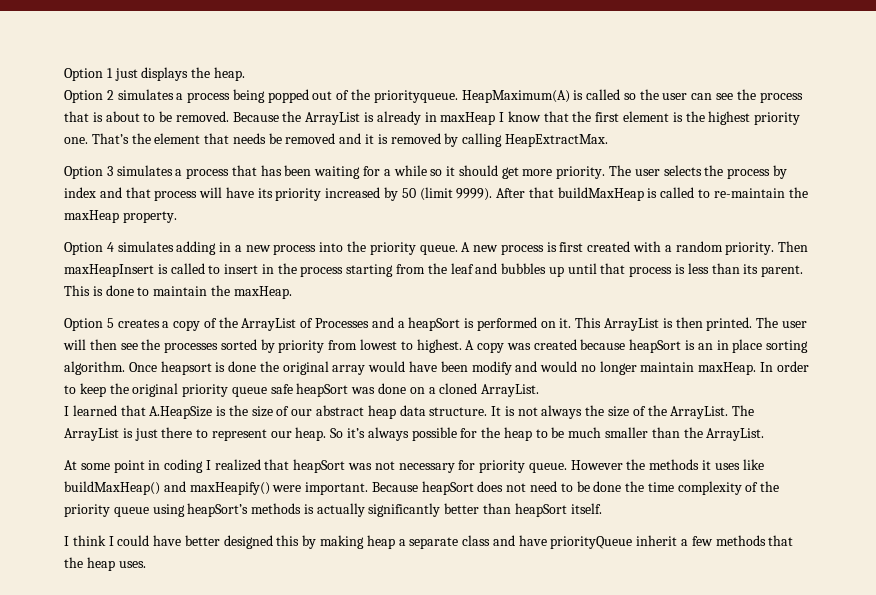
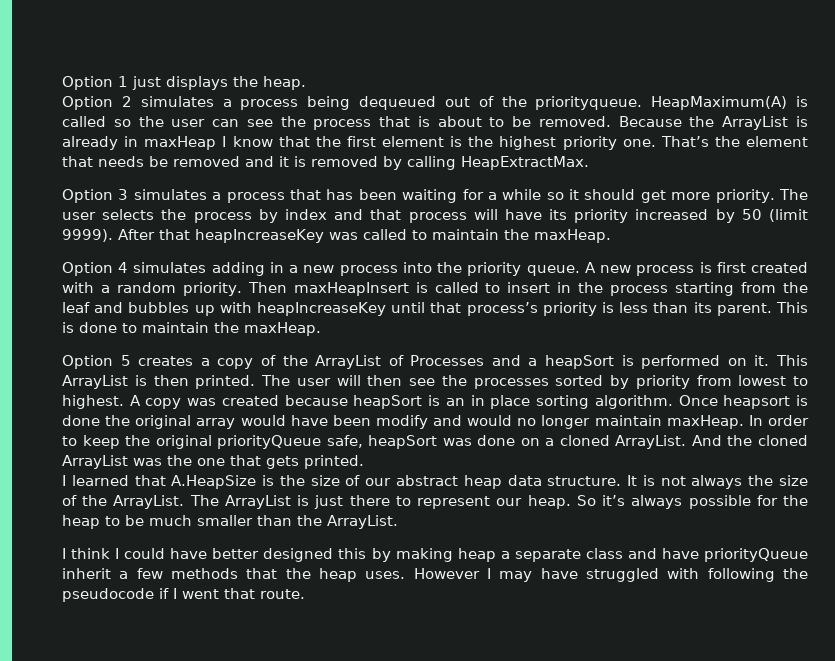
- Option 2 simulates a process being popped out of the priorityqueue.
+ Option 2 simulates a process being dequeued out of the priorityqueue.
- After that buildMaxHeap is called to re-maintain the maxHeap property.
+ After that heapIncreaseKey was called to maintain the maxHeap.
- Then maxHeapInsert is called to insert in the process starting from the leaf and bubbles up until that process is less than its parent.
+ Then maxHeapInsert is called to insert in the process starting from the leaf and bubbles up with heapIncreaseKey until that process’s priority is less than its parent.
- In order to keep the original priority queue safe heapSort was done on a cloned ArrayList.
+ In order to keep the original priorityQueue safe, heapSort was done on a cloned ArrayList. And the cloned ArrayList was the one that gets printed.
- At some point in coding I realized that heapSort was not necessary for priority queue. However the methods it uses like buildMaxHeap() and maxHeapify() were important. Because heapSort does not need to be done the time complexity of the priority queue using heapSort’s methods is actually significantly better than heapSort itself.
+ However I may have struggled with following the pseudocode if I went that route.

